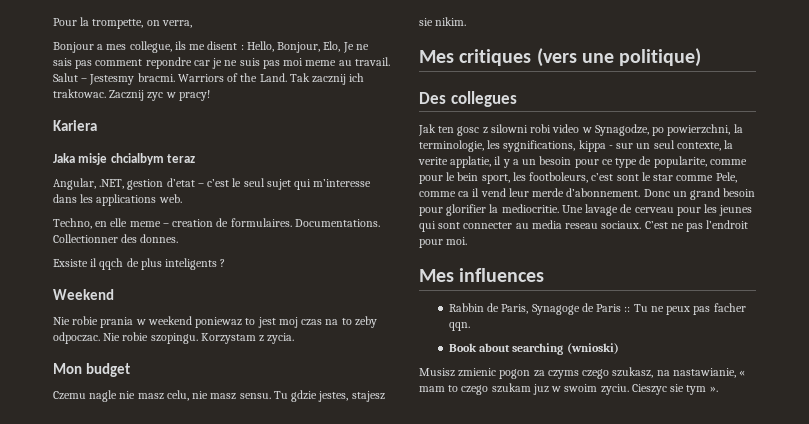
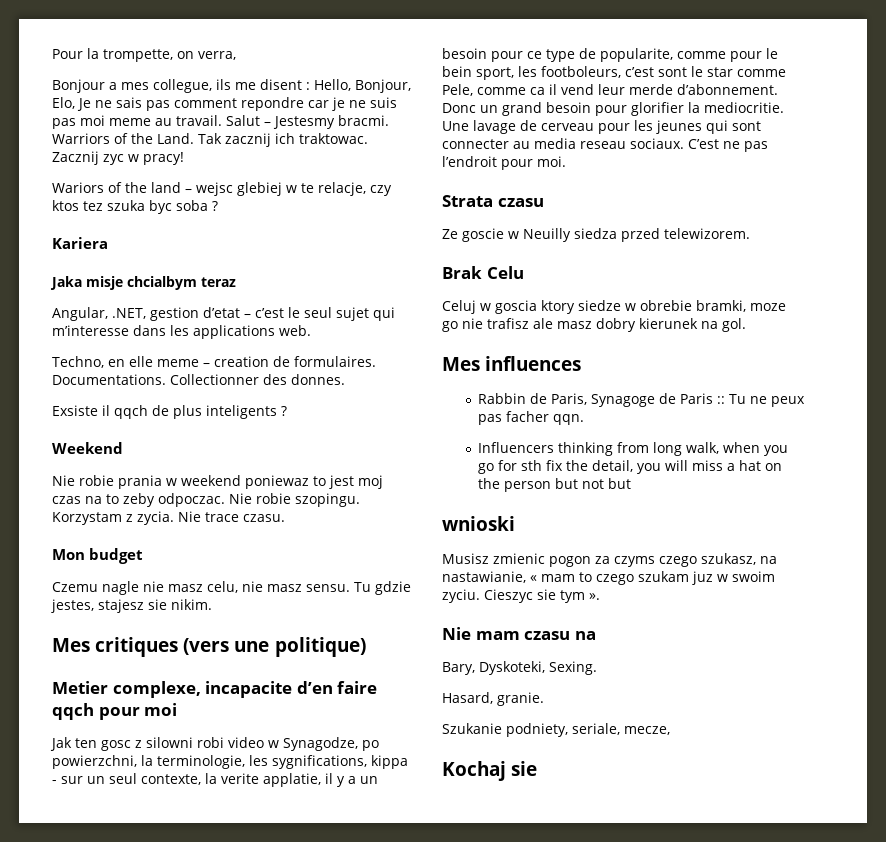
+ Wariors of the land – wejsc glebiej w te relacje, czy ktos tez szuka byc soba ?
+ Nie trace czasu.
- Des collegues
+ Metier complexe, incapacite d’en faire qqch pour moi
+ Strata czasu
+ Ze goscie w Neuilly siedza przed telewizorem.
+ Brak Celu
+ Celuj w goscia ktory siedze w obrebie bramki, moze go nie trafisz ale masz dobry kierunek na gol.
- Book about searching (wnioski)
+ Influencers thinking from long walk, when you go for sth fix the detail, you will miss a hat on the person but not but
+ wnioski
+ Nie mam czasu na
+ Bary, Dyskoteki, Sexing.
+ Hasard, granie.
+ Szukanie podniety, seriale, mecze,
+ Kochaj sie

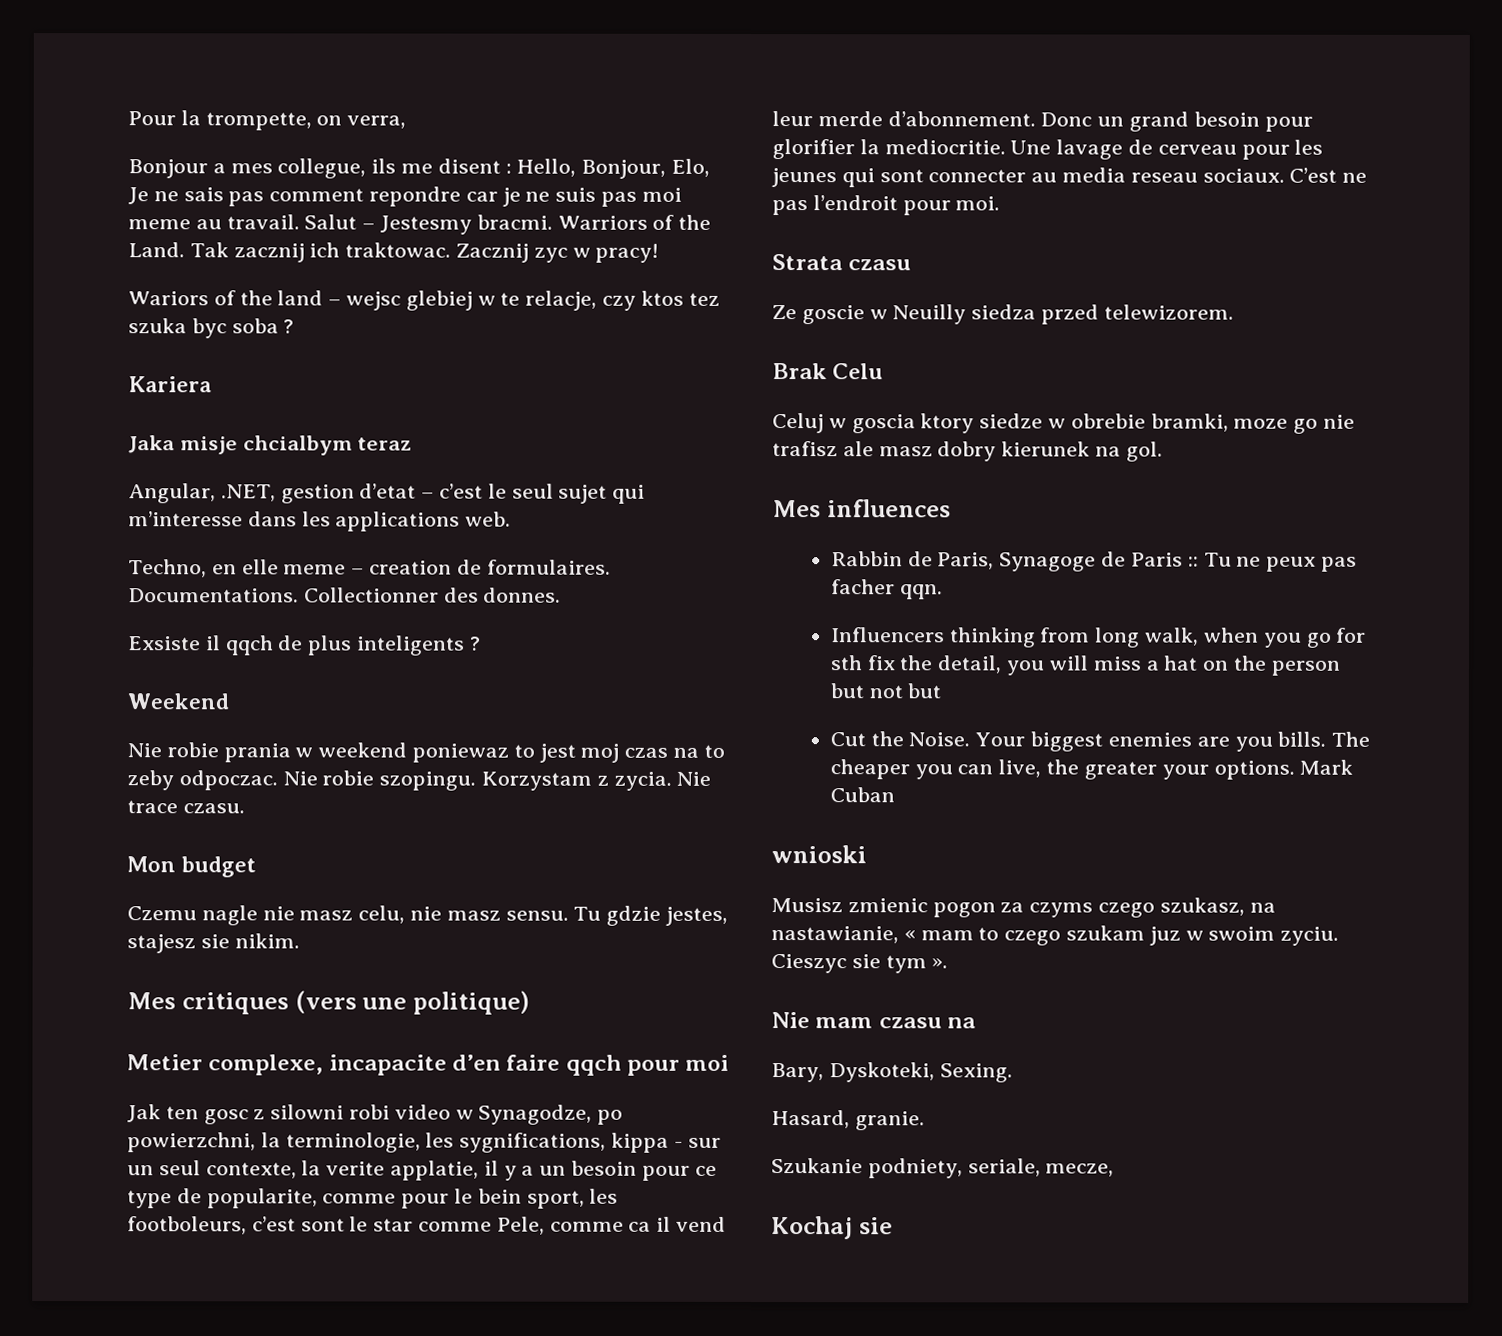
+ Cut the Noise. Your biggest enemies are you bills. The cheaper you can live, the greater your options. Mark Cuban

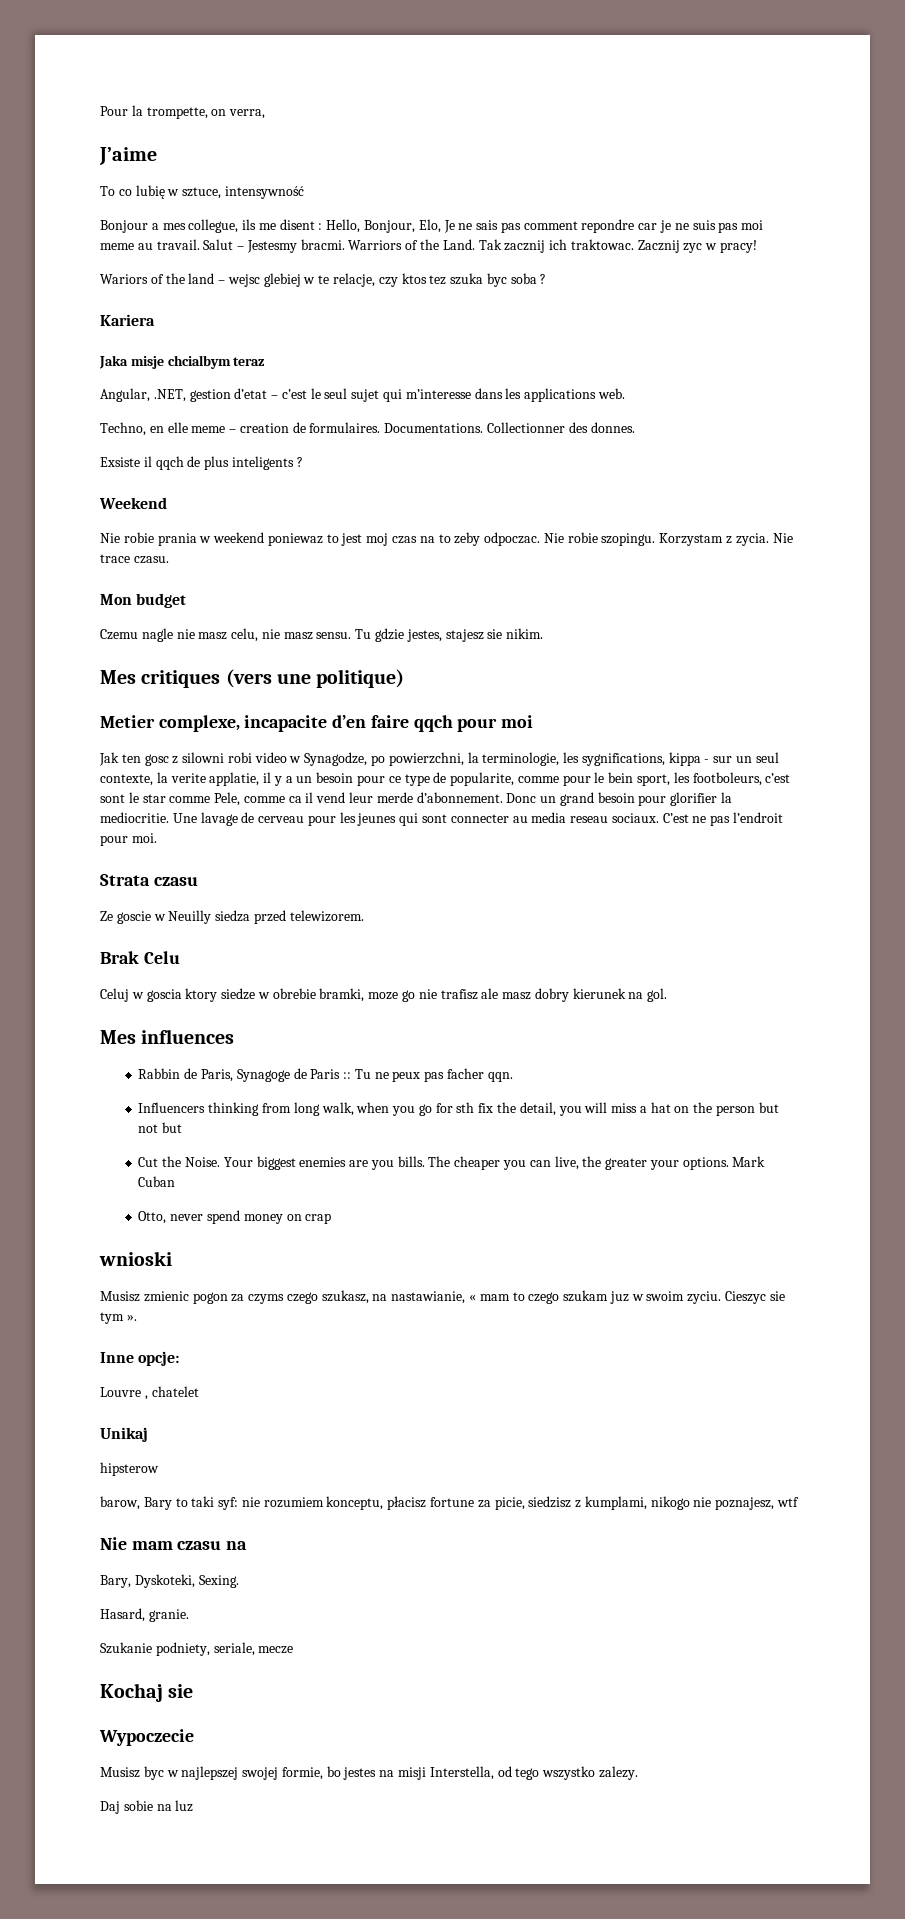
+ J’aime
+ To co lubię w sztuce, intensywność
+ Otto, never spend money on crap
+ Inne opcje:
+ Louvre , chatelet
+ Unikaj
+ hipsterow
+ barow, Bary to taki syf: nie rozumiem konceptu, płacisz fortune za picie, siedzisz z kumplami, nikogo nie poznajesz, wtf
- Szukanie podniety, seriale, mecze,
+ Szukanie podniety, seriale, mecze
+ Wypoczecie
+ Musisz byc w najlepszej swojej formie, bo jestes na misji Interstella, od tego wszystko zalezy.
+ Daj sobie na luz

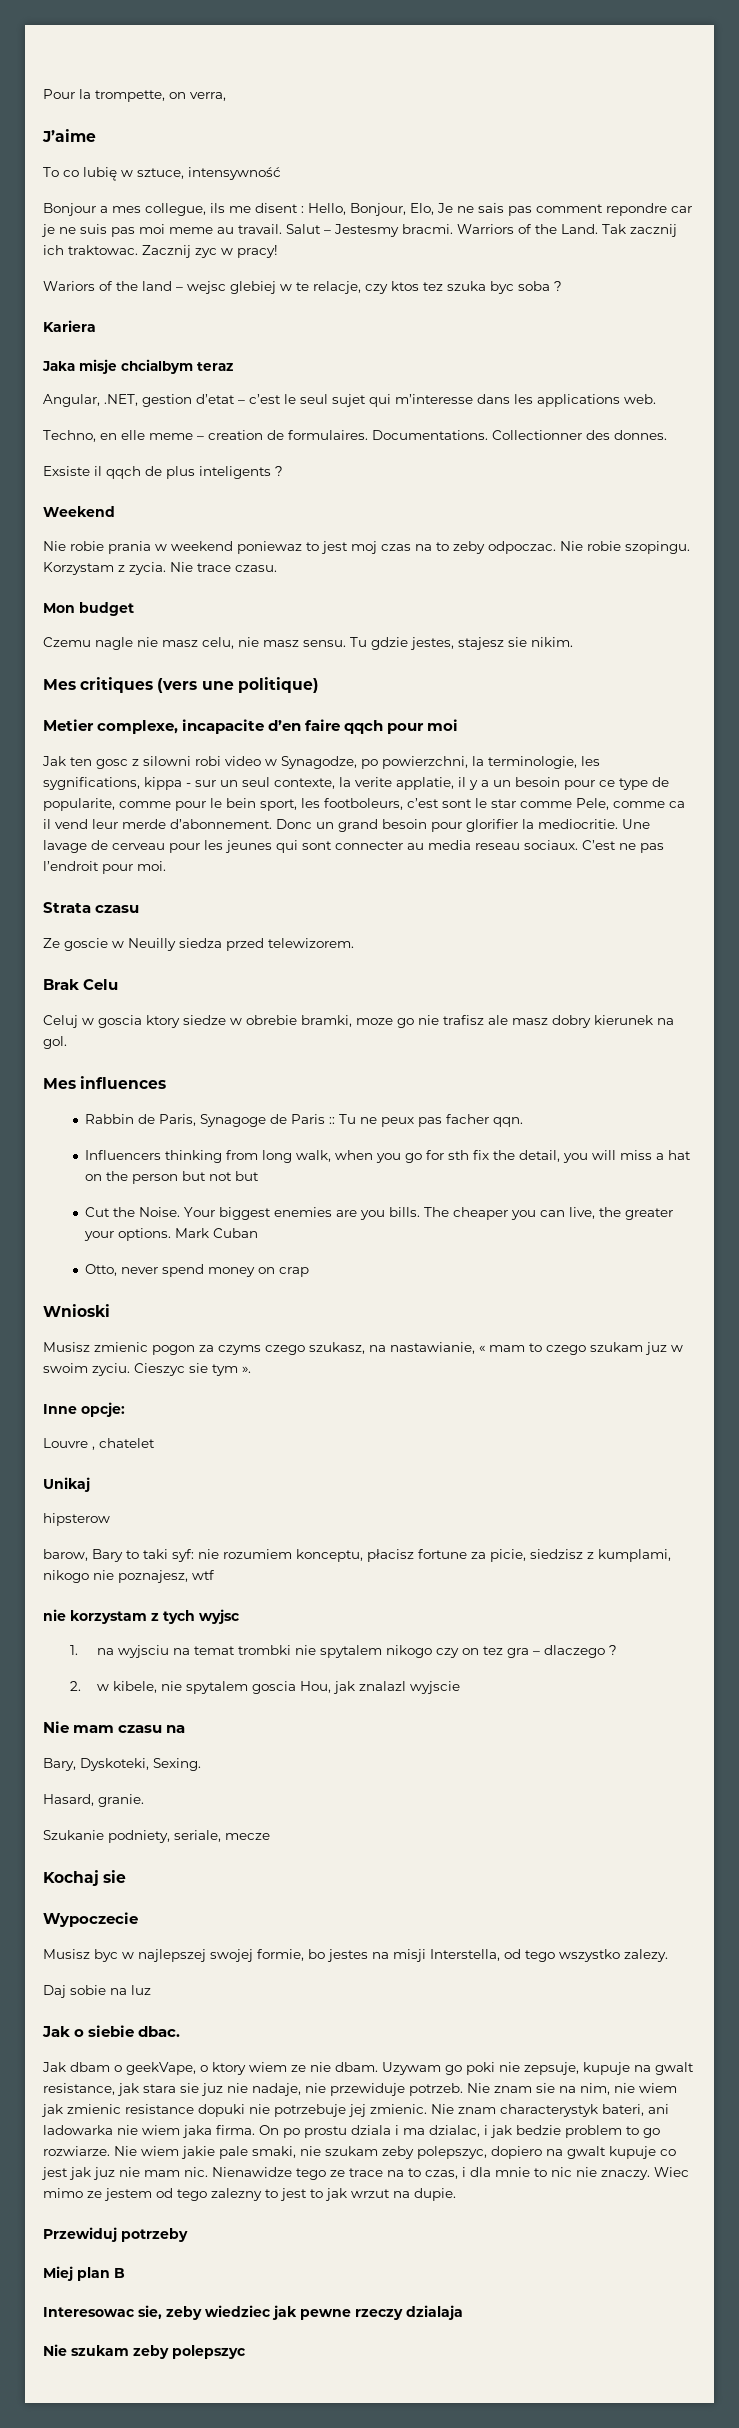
- wnioski
+ Wnioski
+ nie korzystam z tych wyjsc
+ 1. na wyjsciu na temat trombki nie spytalem nikogo czy on tez gra – dlaczego ?
+ 2. w kibele, nie spytalem goscia Hou, jak znalazl wyjscie
+ Jak o siebie dbac.
+ Jak dbam o geekVape, o ktory wiem ze nie dbam. Uzywam go poki nie zepsuje, kupuje na gwalt resistance, jak stara sie juz nie nadaje, nie przewiduje potrzeb. Nie znam sie na nim, nie wiem jak zmienic resistance dopuki nie potrzebuje jej zmienic. Nie znam characterystyk bateri, ani ladowarka nie wiem jaka firma. On po prostu dziala i ma dzialac, i jak bedzie problem to go rozwiarze. Nie wiem jakie pale smaki, nie szukam zeby polepszyc, dopiero na gwalt kupuje co jest jak juz nie mam nic. Nienawidze tego ze trace na to czas, i dla mnie to nic nie znaczy. Wiec mimo ze jestem od tego zalezny to jest to jak wrzut na dupie.
+ Przewiduj potrzeby
+ Miej plan B
+ Interesowac sie, zeby wiedziec jak pewne rzeczy dzialaja
+ Nie szukam zeby polepszyc

